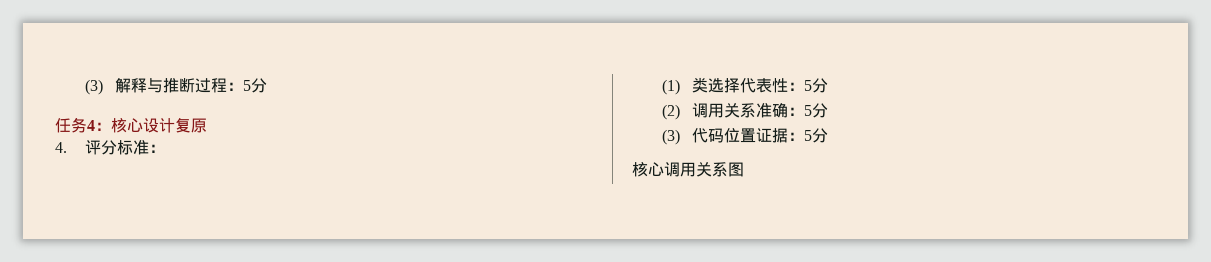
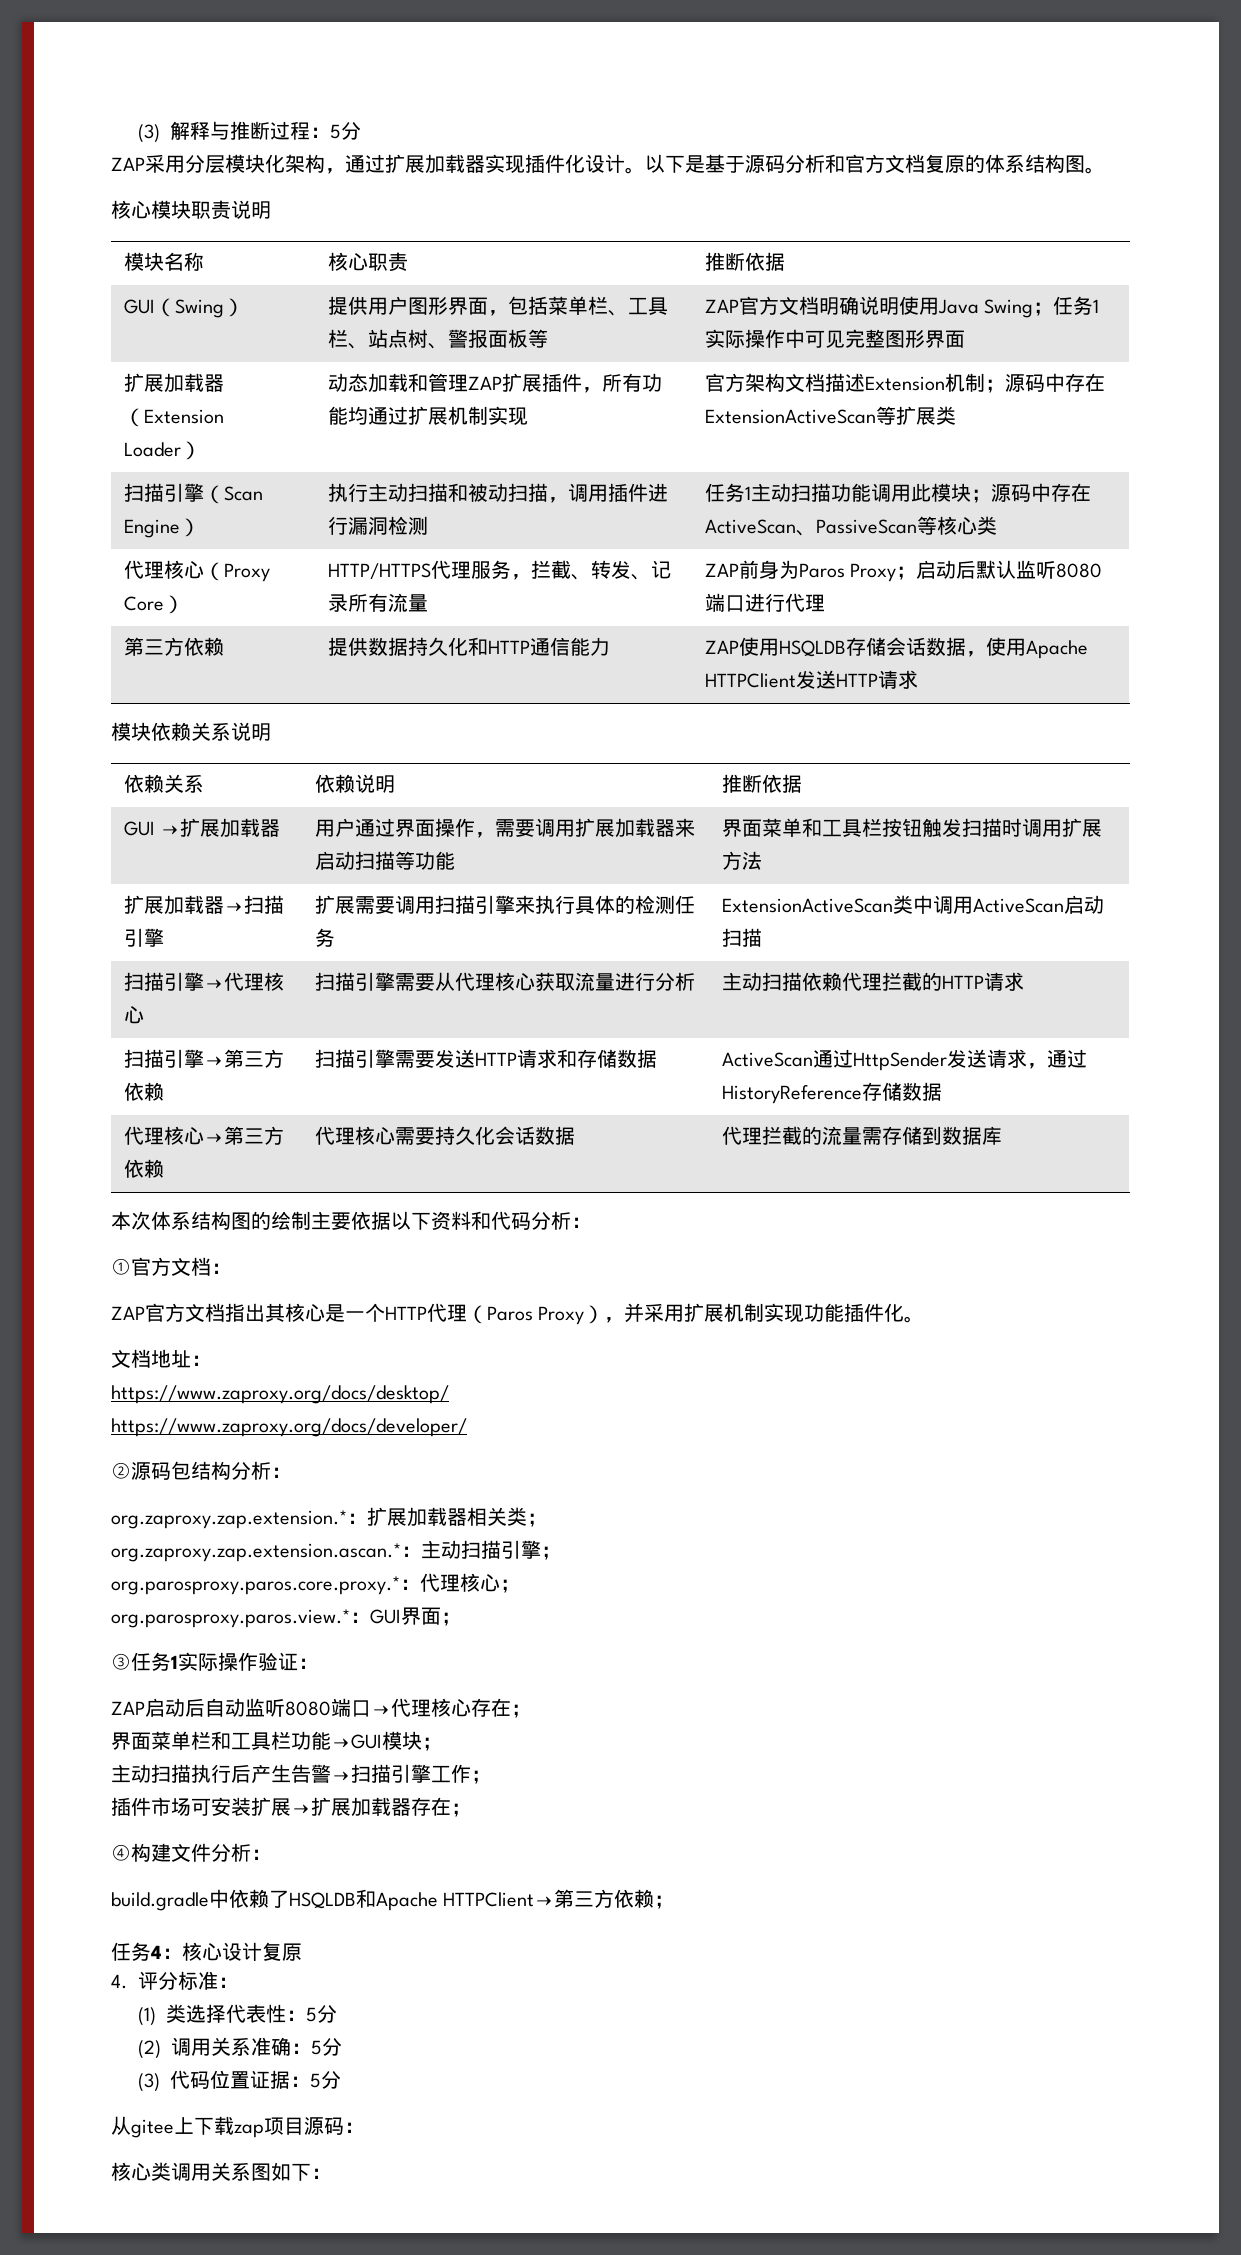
+ ZAP采用分层模块化架构，通过扩展加载器实现插件化设计。以下是基于源码分析和官方文档复原的体系结构图。
+ 核心模块职责说明
+ 模块名称 | 核心职责 | 推断依据
+ GUI（Swing） | 提供用户图形界面，包括菜单栏、工具栏、站点树、警报面板等 | ZAP官方文档明确说明使用Java Swing；任务1实际操作中可见完整图形界面
+ 扩展加载器（Extension Loader） | 动态加载和管理ZAP扩展插件，所有功能均通过扩展机制实现 | 官方架构文档描述Extension机制；源码中存在ExtensionActiveScan等扩展类
+ 扫描引擎（Scan Engine） | 执行主动扫描和被动扫描，调用插件进行漏洞检测 | 任务1主动扫描功能调用此模块；源码中存在ActiveScan、PassiveScan等核心类
+ 代理核心（Proxy Core） | HTTP/HTTPS代理服务，拦截、转发、记录所有流量 | ZAP前身为Paros Proxy；启动后默认监听8080端口进行代理
+ 第三方依赖 | 提供数据持久化和HTTP通信能力 | ZAP使用HSQLDB存储会话数据，使用Apache HTTPClient发送HTTP请求
+ 模块依赖关系说明
+ 依赖关系 | 依赖说明 | 推断依据
+ GUI →扩展加载器 | 用户通过界面操作，需要调用扩展加载器来启动扫描等功能 | 界面菜单和工具栏按钮触发扫描时调用扩展方法
+ 扩展加载器→扫描引擎 | 扩展需要调用扫描引擎来执行具体的检测任务 | ExtensionActiveScan类中调用ActiveScan启动扫描
+ 扫描引擎→代理核心 | 扫描引擎需要从代理核心获取流量进行分析 | 主动扫描依赖代理拦截的HTTP请求
+ 扫描引擎→第三方依赖 | 扫描引擎需要发送HTTP请求和存储数据 | ActiveScan通过HttpSender发送请求，通过HistoryReference存储数据
+ 代理核心→第三方依赖 | 代理核心需要持久化会话数据 | 代理拦截的流量需存储到数据库
+ 本次体系结构图的绘制主要依据以下资料和代码分析：
+ ①官方文档：
+ ZAP官方文档指出其核心是一个HTTP代理（Paros Proxy），并采用扩展机制实现功能插件化。
+ 文档地址：
+ https://www.zaproxy.org/docs/desktop/
+ https://www.zaproxy.org/docs/developer/
+ ②源码包结构分析：
+ org.zaproxy.zap.extension.*：扩展加载器相关类；
+ org.zaproxy.zap.extension.ascan.*：主动扫描引擎；
+ org.parosproxy.paros.core.proxy.*：代理核心；
+ org.parosproxy.paros.view.*：GUI界面；
+ ③任务1实际操作验证：
+ ZAP启动后自动监听8080端口→代理核心存在；
+ 界面菜单栏和工具栏功能→GUI模块；
+ 主动扫描执行后产生告警→扫描引擎工作；
+ 插件市场可安装扩展→扩展加载器存在；
+ ④构建文件分析：
+ build.gradle中依赖了HSQLDB和Apache HTTPClient→第三方依赖；
- 核心调用关系图
+ 从gitee上下载zap项目源码：
+ 核心类调用关系图如下：

